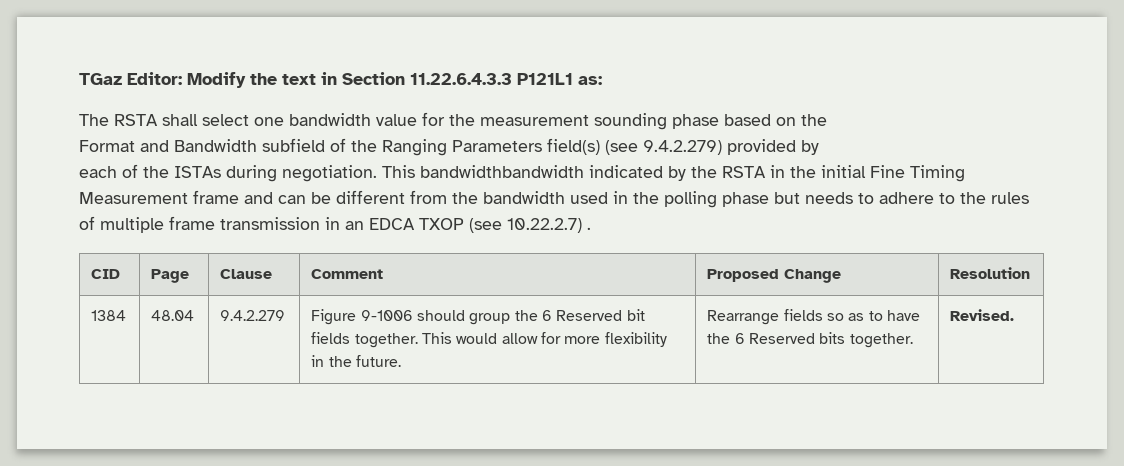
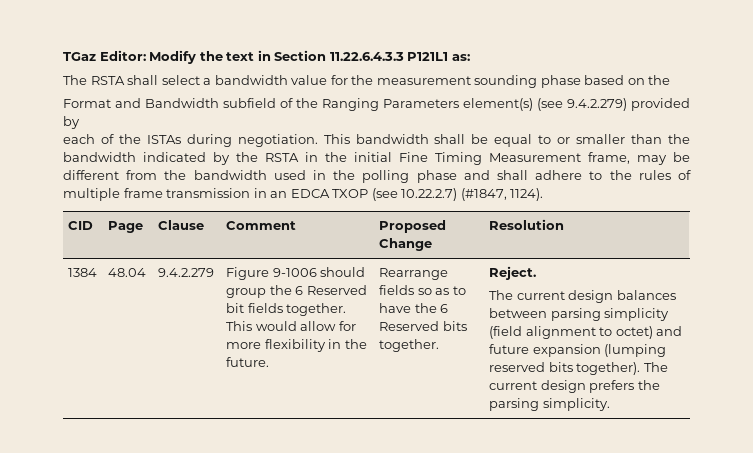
- The RSTA shall select one bandwidth value for the measurement sounding phase based on the
+ The RSTA shall select a bandwidth value for the measurement sounding phase based on the
- Format and Bandwidth subfield of the Ranging Parameters field(s) (see 9.4.2.279) provided by
+ Format and Bandwidth subfield of the Ranging Parameters element(s) (see 9.4.2.279) provided by
- This bandwidthbandwidth indicated by the RSTA in the initial Fine Timing Measurement frame and can be different from the bandwidth used in the polling phase but needs to adhere to the rules of multiple frame transmission in an EDCA TXOP (see 10.22.2.7) .
+ This bandwidth shall be equal to or smaller than the bandwidth indicated by the RSTA in the initial Fine Timing Measurement frame, may be different from the bandwidth used in the polling phase and shall adhere to the rules of multiple frame transmission in an EDCA TXOP (see 10.22.2.7) (#1847, 1124).
- Revised.
+ Reject.
+ The current design balances between parsing simplicity (field alignment to octet) and future expansion (lumping reserved bits together). The current design prefers the parsing simplicity.

